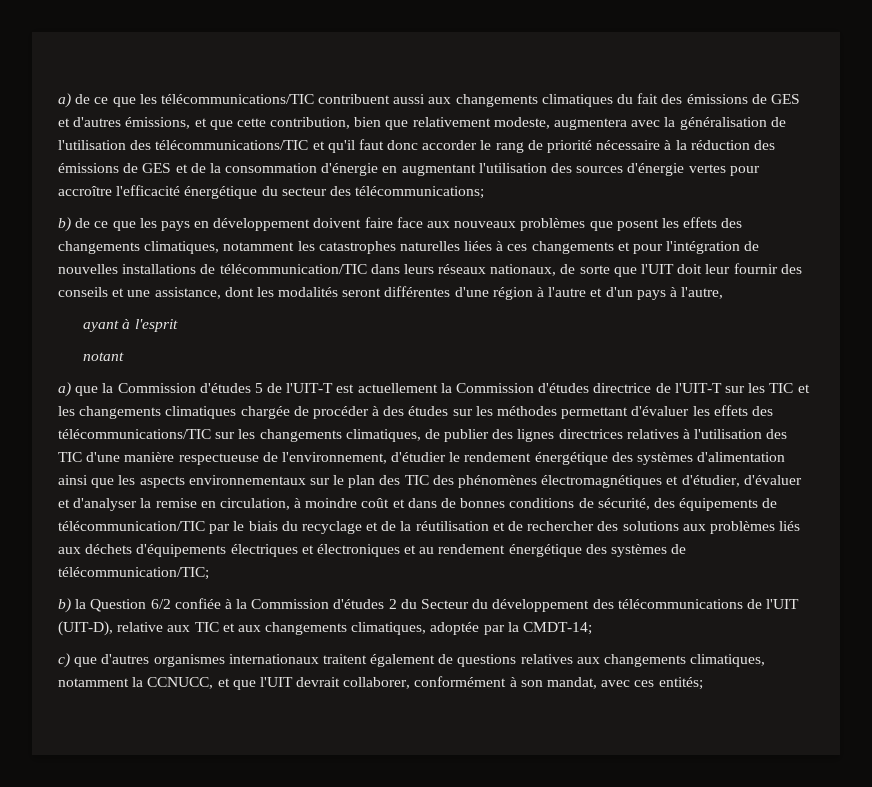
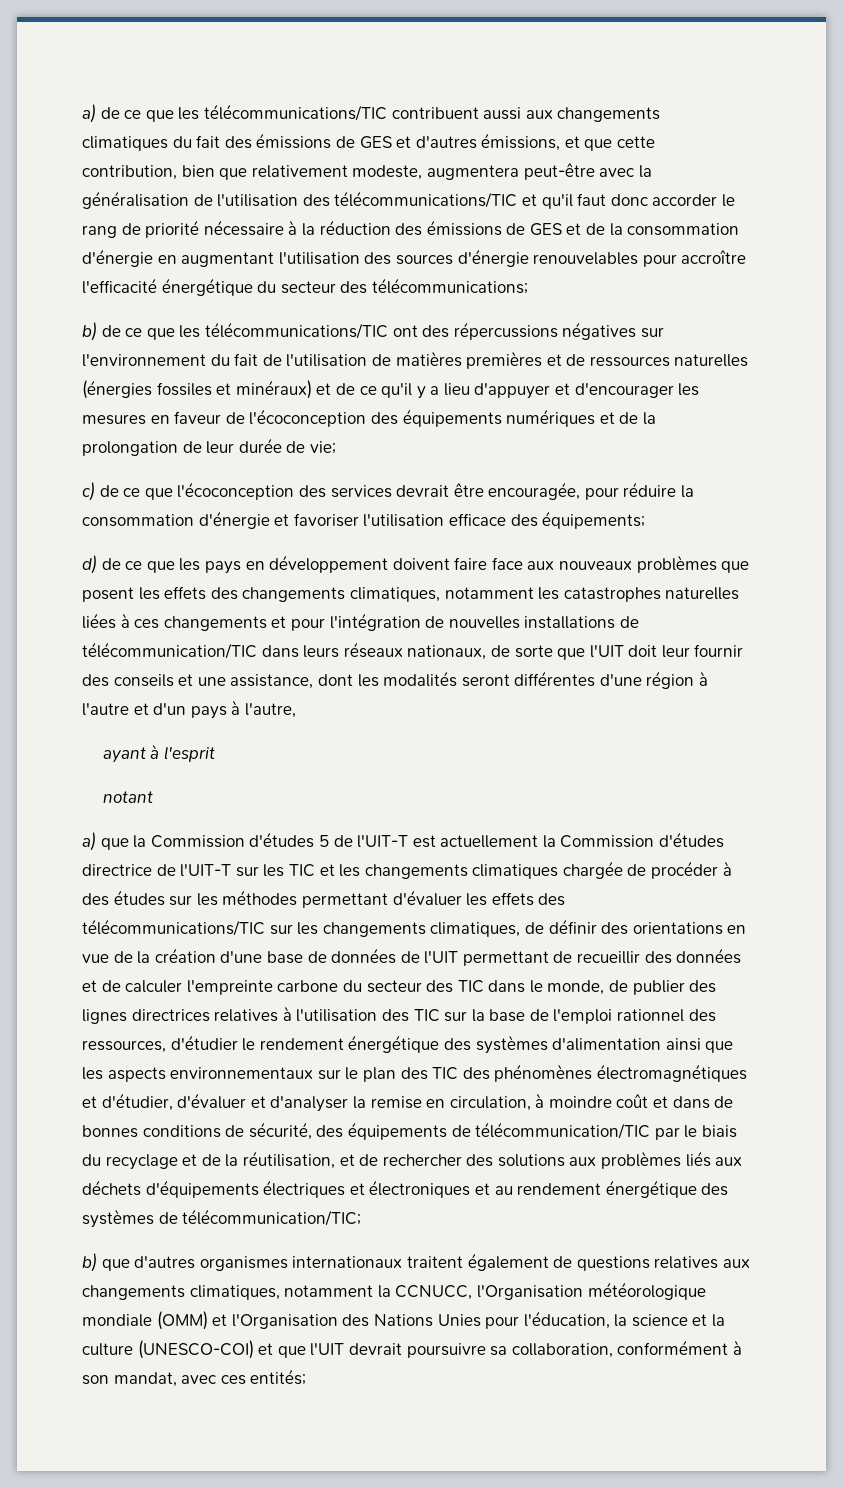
- a) de ce que les télécommunications/TIC contribuent aussi aux changements climatiques du fait des émissions de GES et d'autres émissions, et que cette contribution, bien que relativement modeste, augmentera avec la généralisation de l'utilisation des télécommunications/TIC et qu'il faut donc accorder le rang de priorité nécessaire à la réduction des émissions de GES et de la consommation d'énergie en augmentant l'utilisation des sources d'énergie vertes pour accroître l'efficacité énergétique du secteur des télécommunications;
+ a) de ce que les télécommunications/TIC contribuent aussi aux changements climatiques du fait des émissions de GES et d'autres émissions, et que cette contribution, bien que relativement modeste, augmentera peut-être avec la généralisation de l'utilisation des télécommunications/TIC et qu'il faut donc accorder le rang de priorité nécessaire à la réduction des émissions de GES et de la consommation d'énergie en augmentant l'utilisation des sources d'énergie renouvelables pour accroître l'efficacité énergétique du secteur des télécommunications;
- b) de ce que les pays en développement doivent faire face aux nouveaux problèmes que posent les effets des changements climatiques, notamment les catastrophes naturelles liées à ces changements et pour l'intégration de nouvelles installations de télécommunication/TIC dans leurs réseaux nationaux, de sorte que l'UIT doit leur fournir des conseils et une assistance, dont les modalités seront différentes d'une région à l'autre et d'un pays à l'autre,
+ b) de ce que les télécommunications/TIC ont des répercussions négatives sur l'environnement du fait de l'utilisation de matières premières et de ressources naturelles (énergies fossiles et minéraux) et de ce qu'il y a lieu d'appuyer et d'encourager les mesures en faveur de l'écoconception des équipements numériques et de la prolongation de leur durée de vie;
+ c) de ce que l'écoconception des services devrait être encouragée, pour réduire la consommation d'énergie et favoriser l'utilisation efficace des équipements;
+ d) de ce que les pays en développement doivent faire face aux nouveaux problèmes que posent les effets des changements climatiques, notamment les catastrophes naturelles liées à ces changements et pour l'intégration de nouvelles installations de télécommunication/TIC dans leurs réseaux nationaux, de sorte que l'UIT doit leur fournir des conseils et une assistance, dont les modalités seront différentes d'une région à l'autre et d'un pays à l'autre,
- a) que la Commission d'études 5 de l'UIT-T est actuellement la Commission d'études directrice de l'UIT-T sur les TIC et les changements climatiques chargée de procéder à des études sur les méthodes permettant d'évaluer les effets des télécommunications/TIC sur les changements climatiques, de publier des lignes directrices relatives à l'utilisation des TIC d'une manière respectueuse de l'environnement, d'étudier le rendement énergétique des systèmes d'alimentation ainsi que les aspects environnementaux sur le plan des TIC des phénomènes électromagnétiques et d'étudier, d'évaluer et d'analyser la remise en circulation, à moindre coût et dans de bonnes conditions de sécurité, des équipements de télécommunication/TIC par le biais du recyclage et de la réutilisation et de rechercher des solutions aux problèmes liés aux déchets d'équipements électriques et électroniques et au rendement énergétique des systèmes de télécommunication/TIC;
+ a) que la Commission d'études 5 de l'UIT-T est actuellement la Commission d'études directrice de l'UIT-T sur les TIC et les changements climatiques chargée de procéder à des études sur les méthodes permettant d'évaluer les effets des télécommunications/TIC sur les changements climatiques, de définir des orientations en vue de la création d'une base de données de l'UIT permettant de recueillir des données et de calculer l'empreinte carbone du secteur des TIC dans le monde, de publier des lignes directrices relatives à l'utilisation des TIC sur la base de l'emploi rationnel des ressources, d'étudier le rendement énergétique des systèmes d'alimentation ainsi que les aspects environnementaux sur le plan des TIC des phénomènes électromagnétiques et d'étudier, d'évaluer et d'analyser la remise en circulation, à moindre coût et dans de bonnes conditions de sécurité, des équipements de télécommunication/TIC par le biais du recyclage et de la réutilisation, et de rechercher des solutions aux problèmes liés aux déchets d'équipements électriques et électroniques et au rendement énergétique des systèmes de télécommunication/TIC;
- b) la Question 6/2 confiée à la Commission d'études 2 du Secteur du développement des télécommunications de l'UIT (UIT-D), relative aux TIC et aux changements climatiques, adoptée par la CMDT-14;
- c) que d'autres organismes internationaux traitent également de questions relatives aux changements climatiques, notamment la CCNUCC, et que l'UIT devrait collaborer, conformément à son mandat, avec ces entités;
+ b) que d'autres organismes internationaux traitent également de questions relatives aux changements climatiques, notamment la CCNUCC, l'Organisation météorologique mondiale (OMM) et l'Organisation des Nations Unies pour l'éducation, la science et la culture (UNESCO-COI) et que l'UIT devrait poursuivre sa collaboration, conformément à son mandat, avec ces entités;

